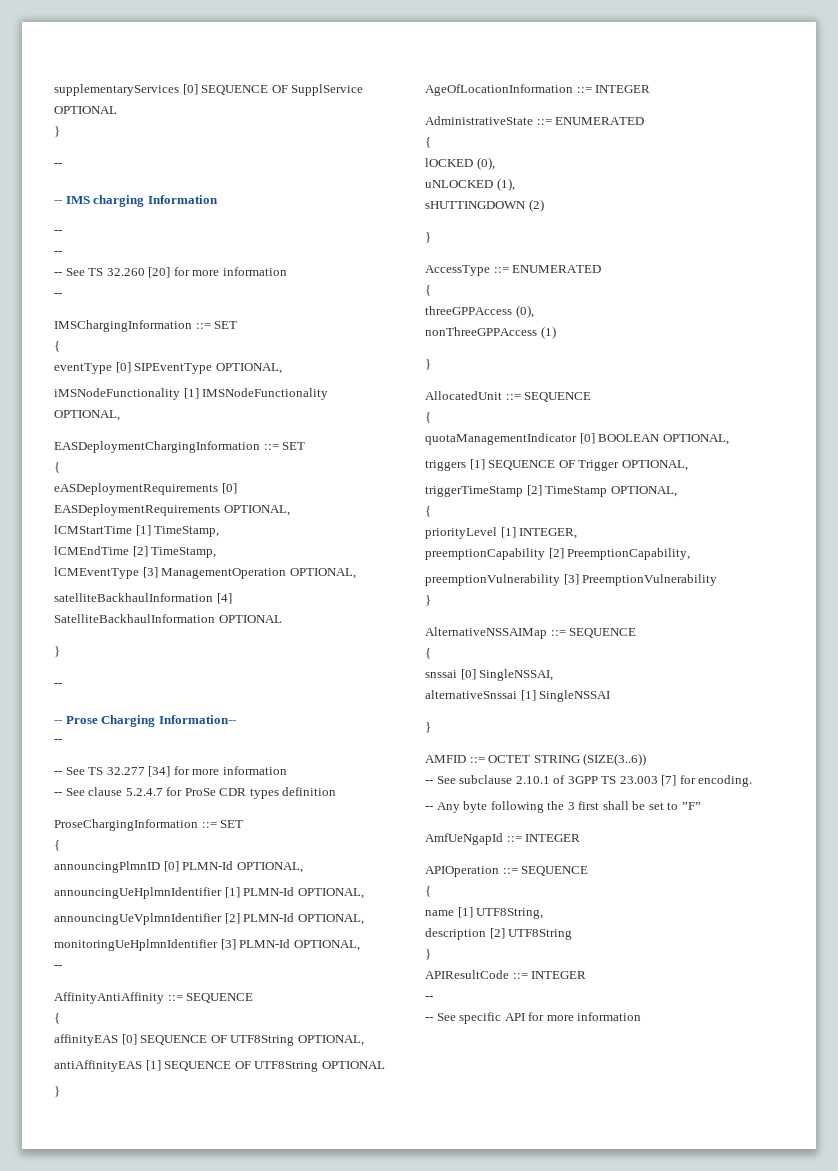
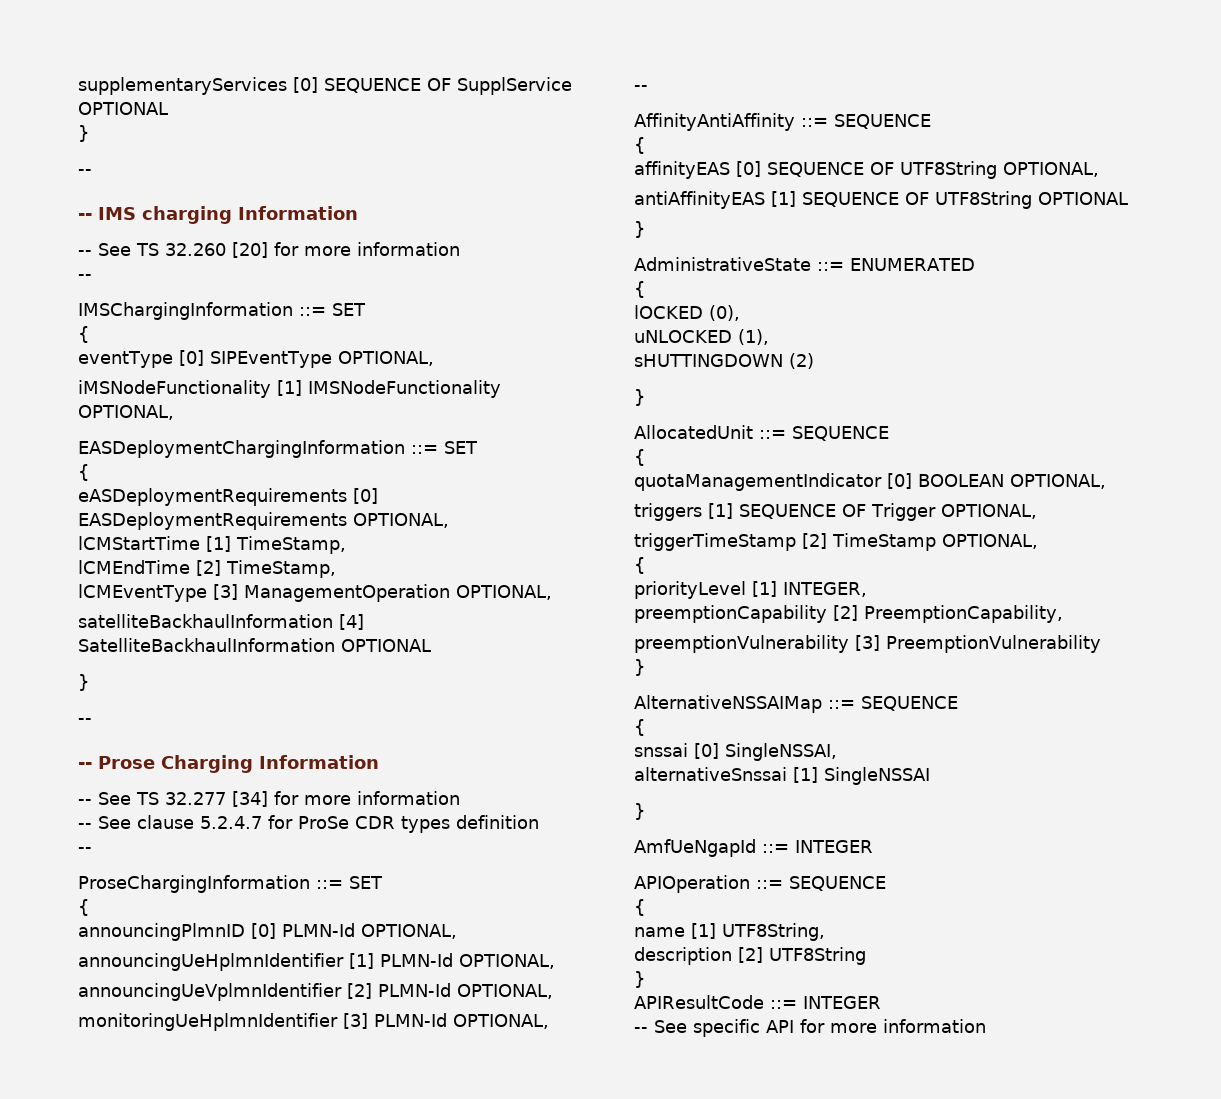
  -- IMS charging Information
- --
- --
- -- Prose Charging Information--
- --
+ -- Prose Charging Information
  -- See clause 5.2.4.7 for ProSe CDR types definition
+ --
- AgeOfLocationInformation ::= INTEGER
- AccessType ::= ENUMERATED
- {
- threeGPPAccess (0),
- nonThreeGPPAccess (1)
- }
- AMFID ::= OCTET STRING (SIZE(3..6))
- -- See subclause 2.10.1 of 3GPP TS 23.003 [7] for encoding.
- -- Any byte following the 3 first shall be set to ”F”
  APIResultCode ::= INTEGER
- --

